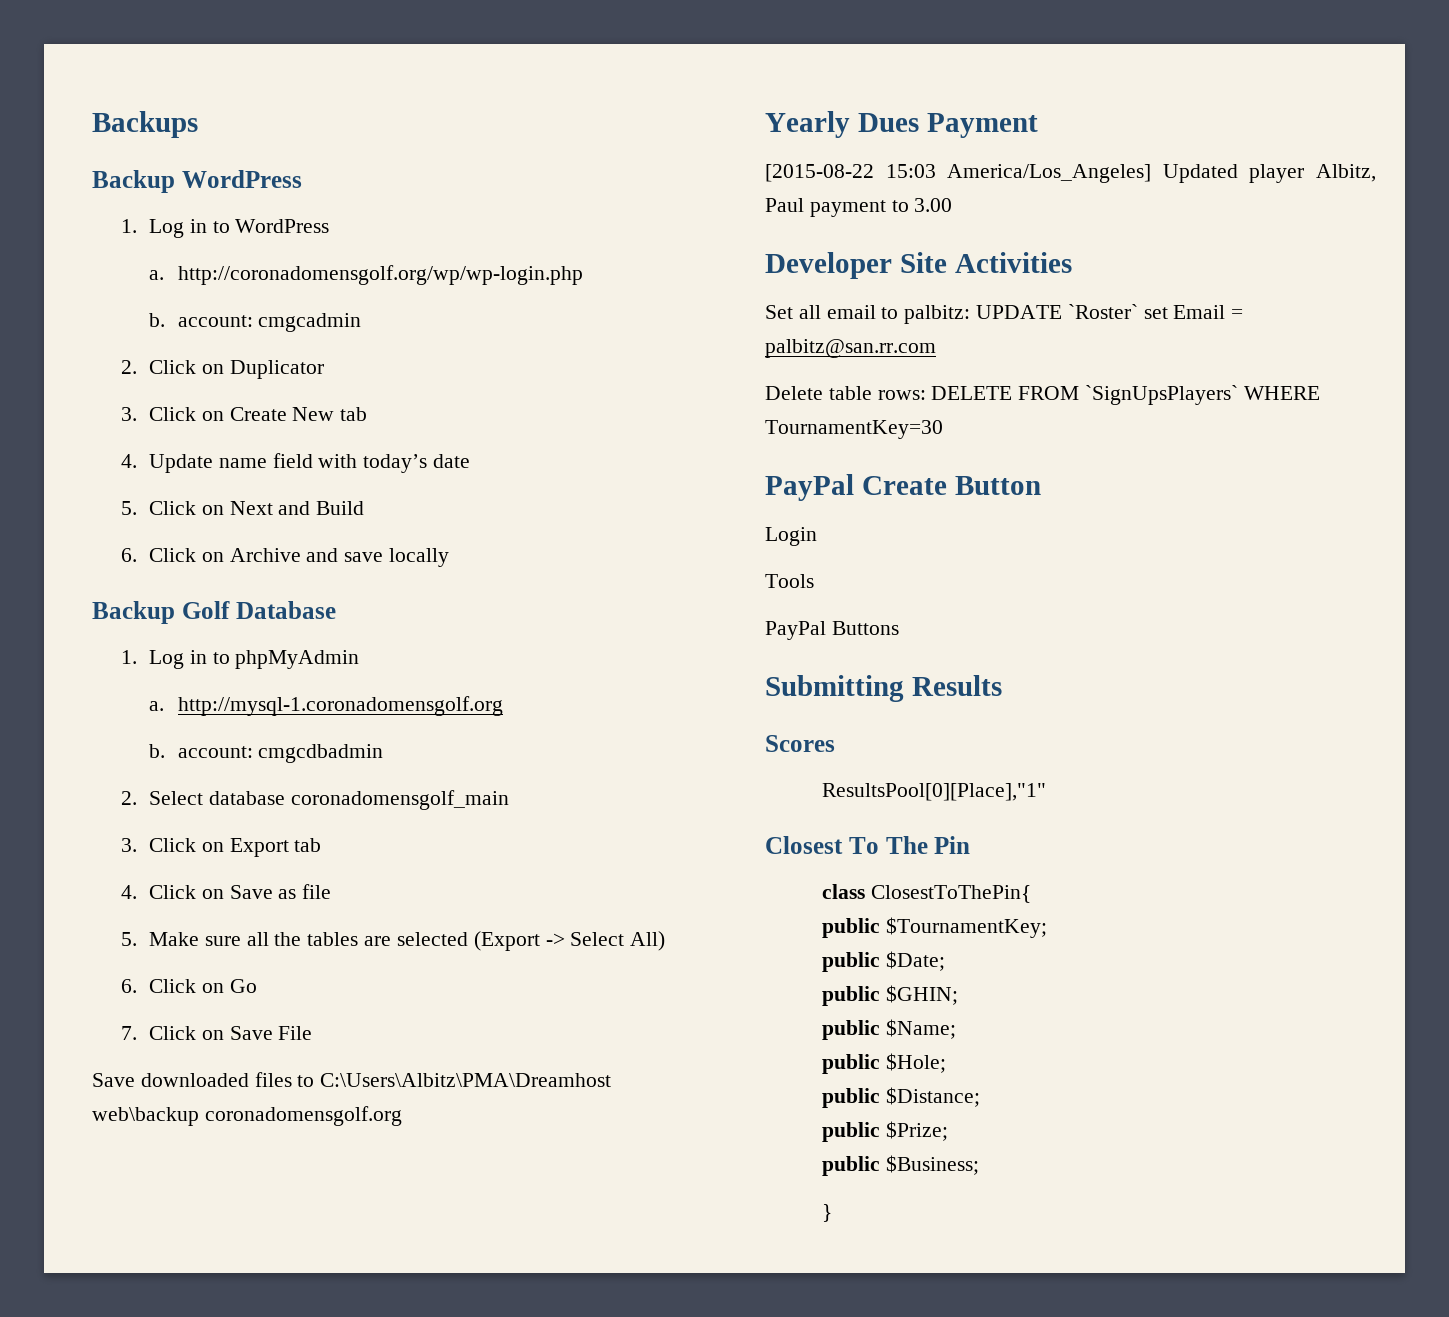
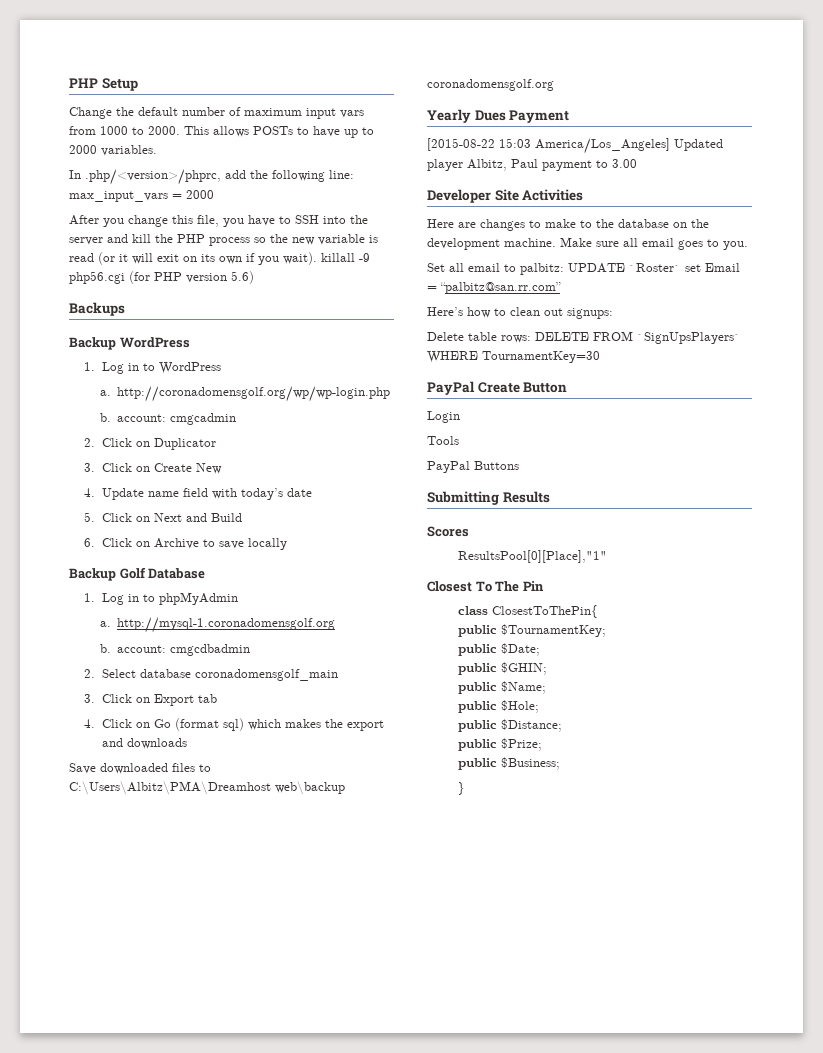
+ PHP Setup
+ Change the default number of maximum input vars from 1000 to 2000. This allows POSTs to have up to 2000 variables.
+ In .php/<version>/phprc, add the following line: max_input_vars = 2000
+ After you change this file, you have to SSH into the server and kill the PHP process so the new variable is read (or it will exit on its own if you wait). killall -9 php56.cgi (for PHP version 5.6)
- 3. Click on Create New tab
+ 3. Click on Create New
- 6. Click on Archive and save locally
+ 6. Click on Archive to save locally
- 4. Click on Save as file
- 5. Make sure all the tables are selected (Export -> Select All)
- 6. Click on Go
- 7. Click on Save File
+ 4. Click on Go (format sql) which makes the export and downloads
+ Here are changes to make to the database on the development machine. Make sure all email goes to you.
- Set all email to palbitz: UPDATE `Roster` set Email = palbitz@san.rr.com
+ Set all email to palbitz: UPDATE `Roster` set Email = “palbitz@san.rr.com”
+ Here’s how to clean out signups:

